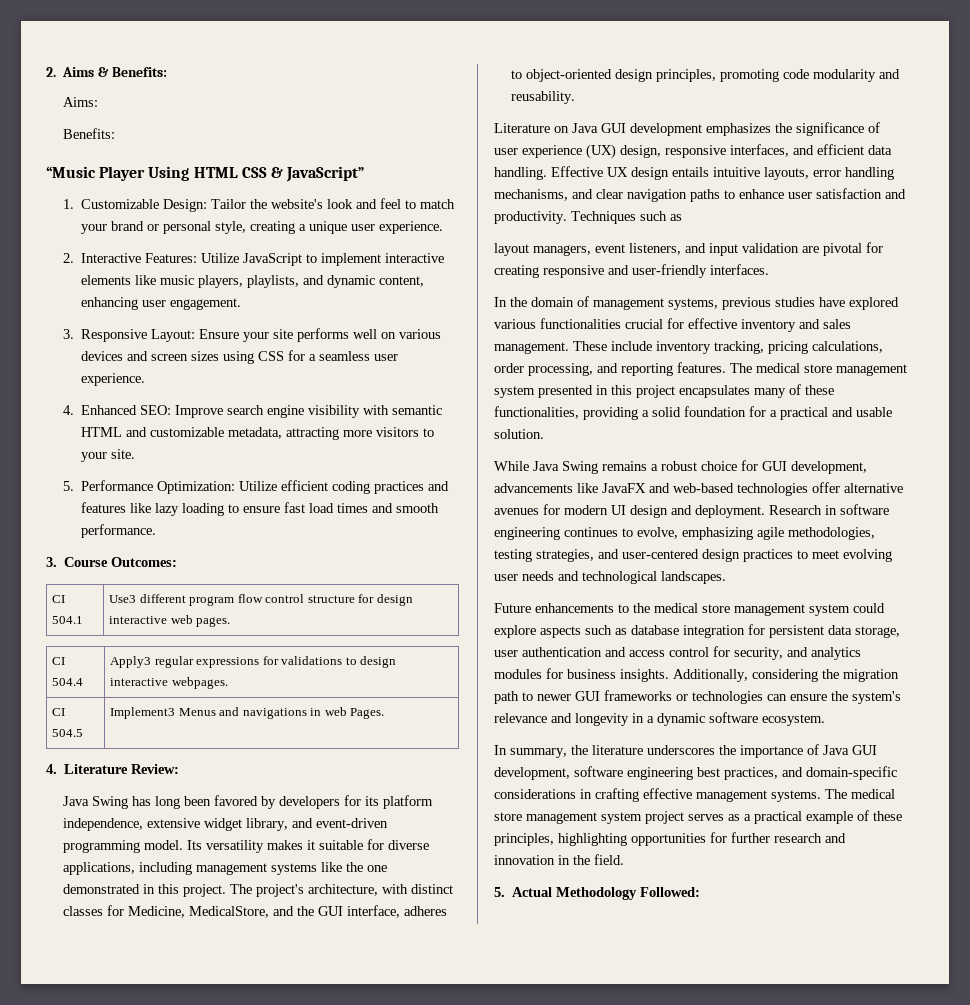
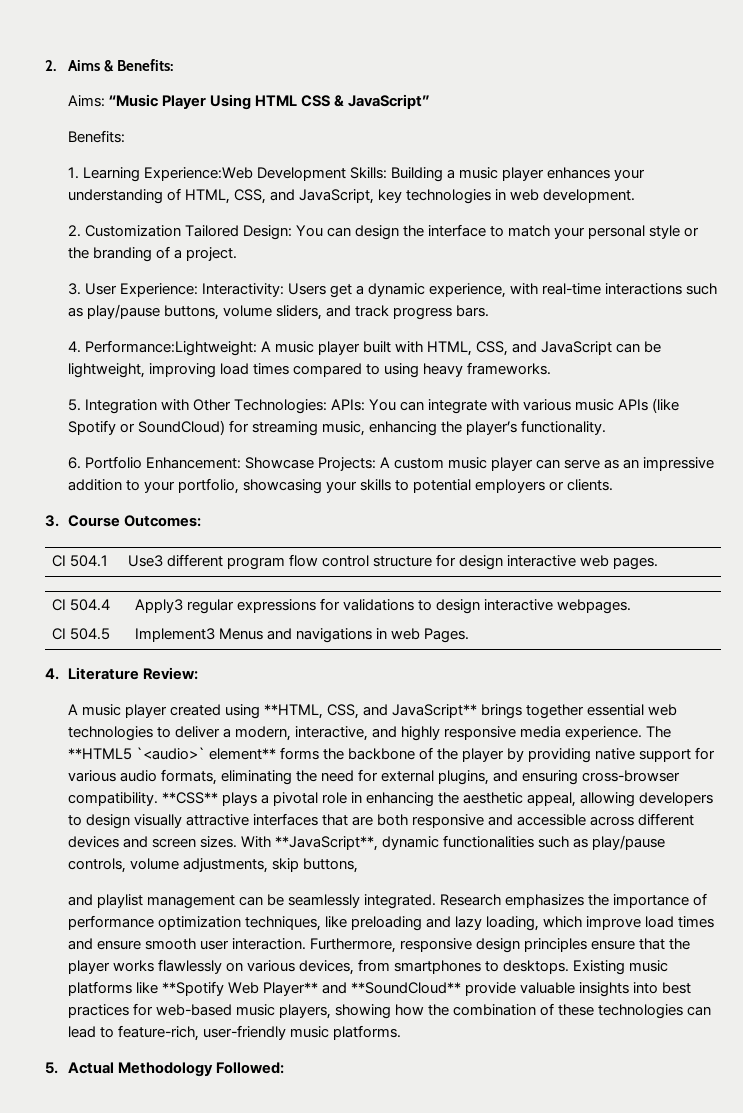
- Aims:
+ Aims: “Music Player Using HTML CSS & JavaScript”
  Benefits:
- “Music Player Using HTML CSS & JavaScript”
- 1. Customizable Design: Tailor the website's look and feel to match your brand or personal style, creating a unique user experience.
- 2. Interactive Features: Utilize JavaScript to implement interactive elements like music players, playlists, and dynamic content, enhancing user engagement.
- 3. Responsive Layout: Ensure your site performs well on various devices and screen sizes using CSS for a seamless user experience.
- 4. Enhanced SEO: Improve search engine visibility with semantic HTML and customizable metadata, attracting more visitors to your site.
- 5. Performance Optimization: Utilize efficient coding practices and features like lazy loading to ensure fast load times and smooth performance.
+ 1. Learning Experience:Web Development Skills: Building a music player enhances your understanding of HTML, CSS, and JavaScript, key technologies in web development.
+ 2. Customization Tailored Design: You can design the interface to match your personal style or the branding of a project.
+ 3. User Experience: Interactivity: Users get a dynamic experience, with real-time interactions such as play/pause buttons, volume sliders, and track progress bars.
+ 4. Performance:Lightweight: A music player built with HTML, CSS, and JavaScript can be lightweight, improving load times compared to using heavy frameworks.
+ 5. Integration with Other Technologies: APIs: You can integrate with various music APIs (like Spotify or SoundCloud) for streaming music, enhancing the player’s functionality.
+ 6. Portfolio Enhancement: Showcase Projects: A custom music player can serve as an impressive addition to your portfolio, showcasing your skills to potential employers or clients.
- Java Swing has long been favored by developers for its platform independence, extensive widget library, and event-driven programming model. Its versatility makes it suitable for diverse applications, including management systems like the one demonstrated in this project. The project's architecture, with distinct classes for Medicine, MedicalStore, and the GUI interface, adheres to object-oriented design principles, promoting code modularity and reusability.
- Literature on Java GUI development emphasizes the significance of user experience (UX) design, responsive interfaces, and efficient data handling. Effective UX design entails intuitive layouts, error handling mechanisms, and clear navigation paths to enhance user satisfaction and productivity. Techniques such as
- layout managers, event listeners, and input validation are pivotal for creating responsive and user-friendly interfaces.
- In the domain of management systems, previous studies have explored various functionalities crucial for effective inventory and sales management. These include inventory tracking, pricing calculations, order processing, and reporting features. The medical store management system presented in this project encapsulates many of these functionalities, providing a solid foundation for a practical and usable solution.
- While Java Swing remains a robust choice for GUI development, advancements like JavaFX and web-based technologies offer alternative avenues for modern UI design and deployment. Research in software engineering continues to evolve, emphasizing agile methodologies, testing strategies, and user-centered design practices to meet evolving user needs and technological landscapes.
- Future enhancements to the medical store management system could explore aspects such as database integration for persistent data storage, user authentication and access control for security, and analytics modules for business insights. Additionally, considering the migration path to newer GUI frameworks or technologies can ensure the system's relevance and longevity in a dynamic software ecosystem.
- In summary, the literature underscores the importance of Java GUI development, software engineering best practices, and domain-specific considerations in crafting effective management systems. The medical store management system project serves as a practical example of these principles, highlighting opportunities for further research and innovation in the field.
+ A music player created using **HTML, CSS, and JavaScript** brings together essential web technologies to deliver a modern, interactive, and highly responsive media experience. The **HTML5 `<audio>` element** forms the backbone of the player by providing native support for various audio formats, eliminating the need for external plugins, and ensuring cross-browser compatibility. **CSS** plays a pivotal role in enhancing the aesthetic appeal, allowing developers to design visually attractive interfaces that are both responsive and accessible across different devices and screen sizes. With **JavaScript**, dynamic functionalities such as play/pause controls, volume adjustments, skip buttons,
+ and playlist management can be seamlessly integrated. Research emphasizes the importance of performance optimization techniques, like preloading and lazy loading, which improve load times and ensure smooth user interaction. Furthermore, responsive design principles ensure that the player works flawlessly on various devices, from smartphones to desktops. Existing music platforms like **Spotify Web Player** and **SoundCloud** provide valuable insights into best practices for web-based music players, showing how the combination of these technologies can lead to feature-rich, user-friendly music platforms.

